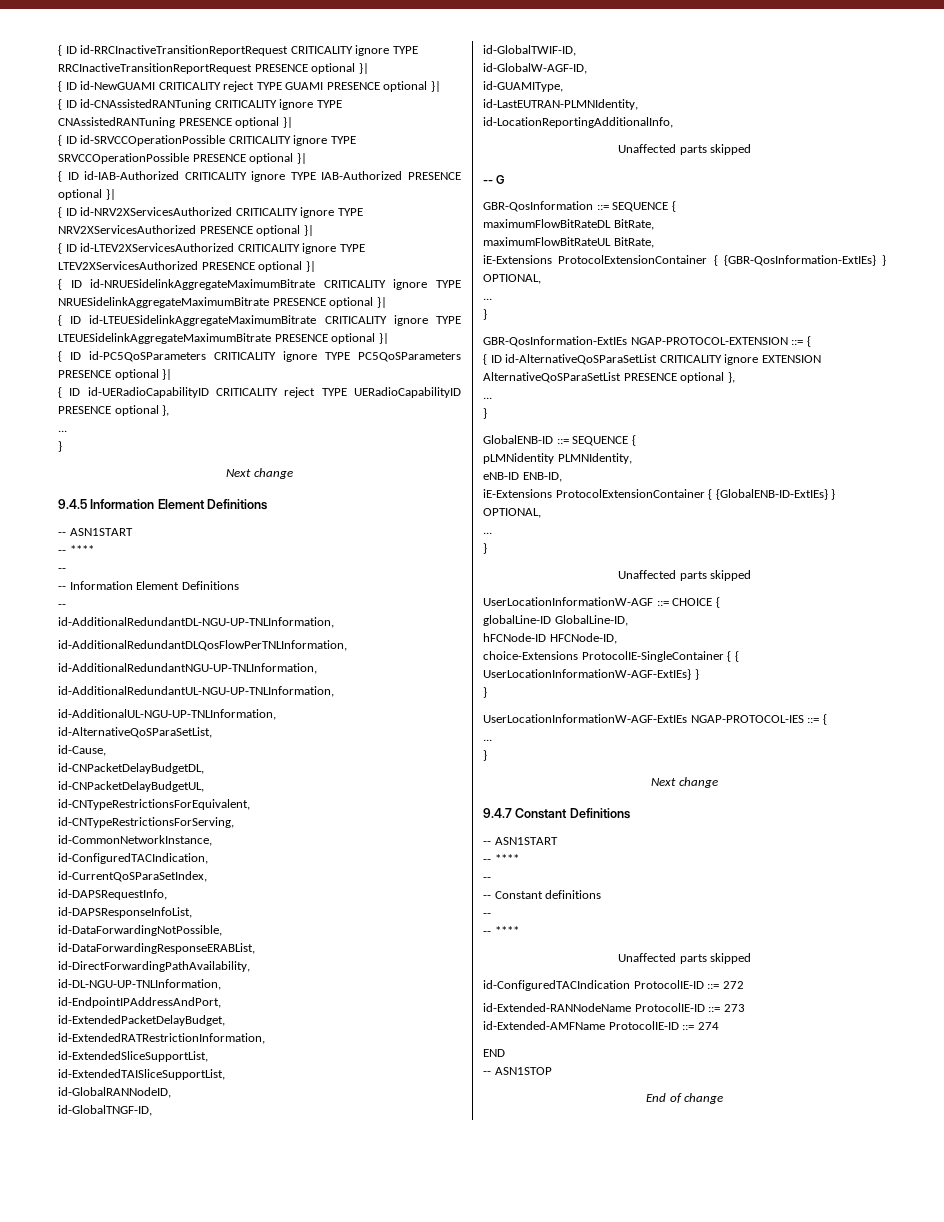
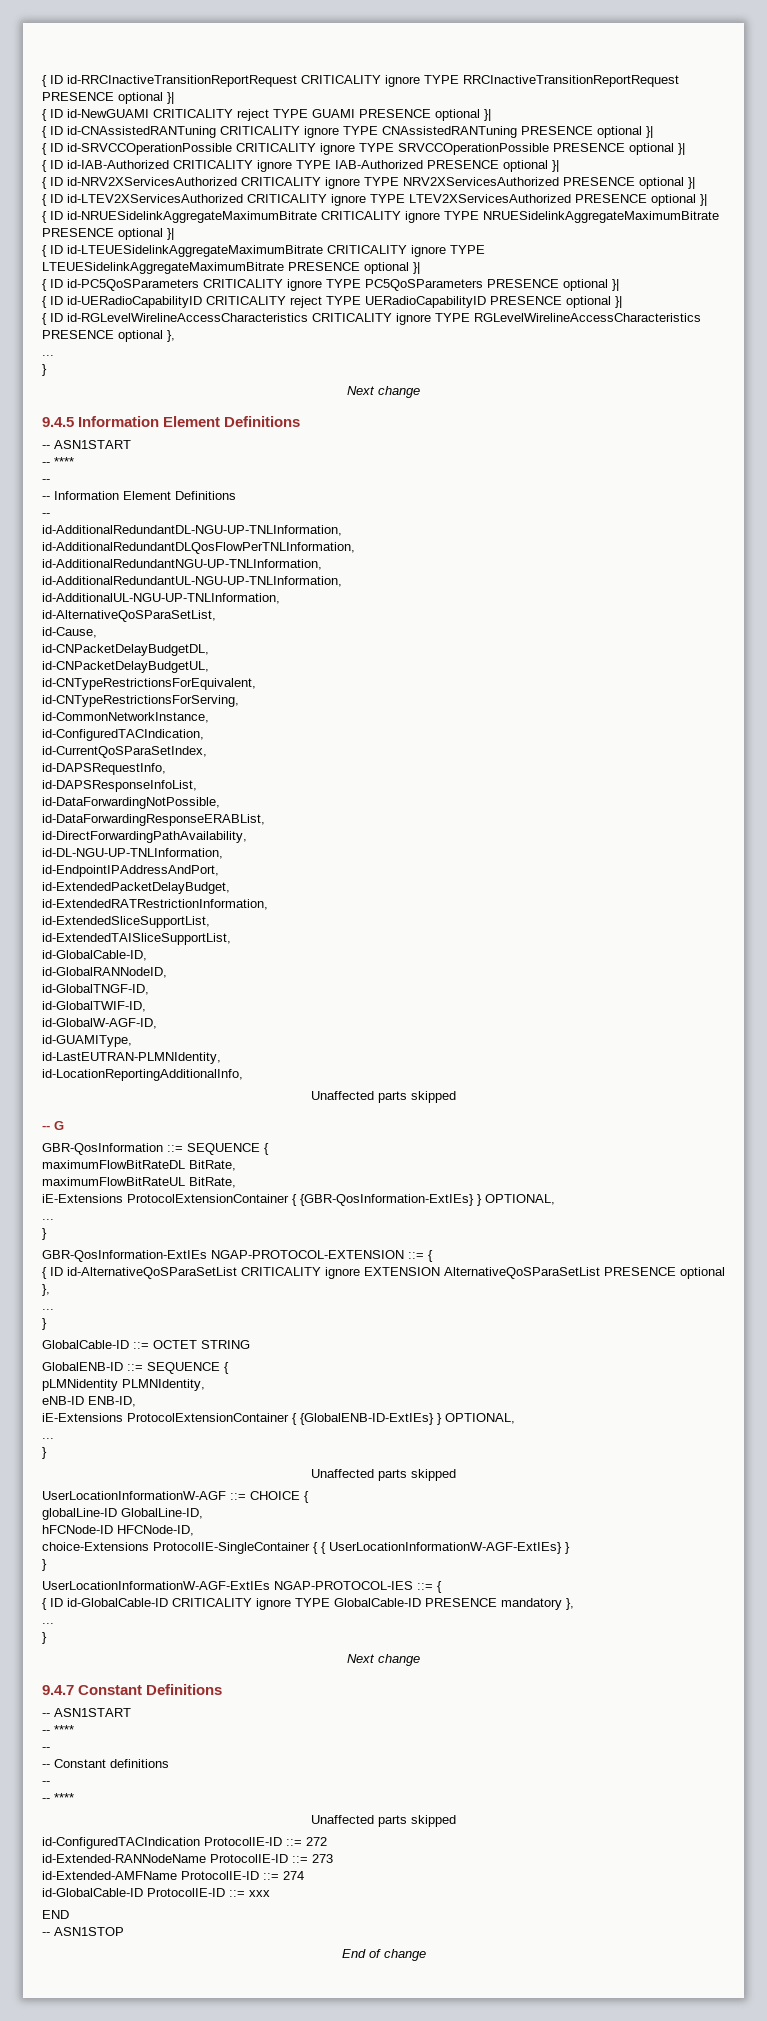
- { ID id-UERadioCapabilityID CRITICALITY reject TYPE UERadioCapabilityID PRESENCE optional },
+ { ID id-UERadioCapabilityID CRITICALITY reject TYPE UERadioCapabilityID PRESENCE optional }|
+ { ID id-RGLevelWirelineAccessCharacteristics CRITICALITY ignore TYPE RGLevelWirelineAccessCharacteristics PRESENCE optional },
+ id-GlobalCable-ID,
+ GlobalCable-ID ::= OCTET STRING
+ { ID id-GlobalCable-ID CRITICALITY ignore TYPE GlobalCable-ID PRESENCE mandatory },
+ id-GlobalCable-ID ProtocolIE-ID ::= xxx

